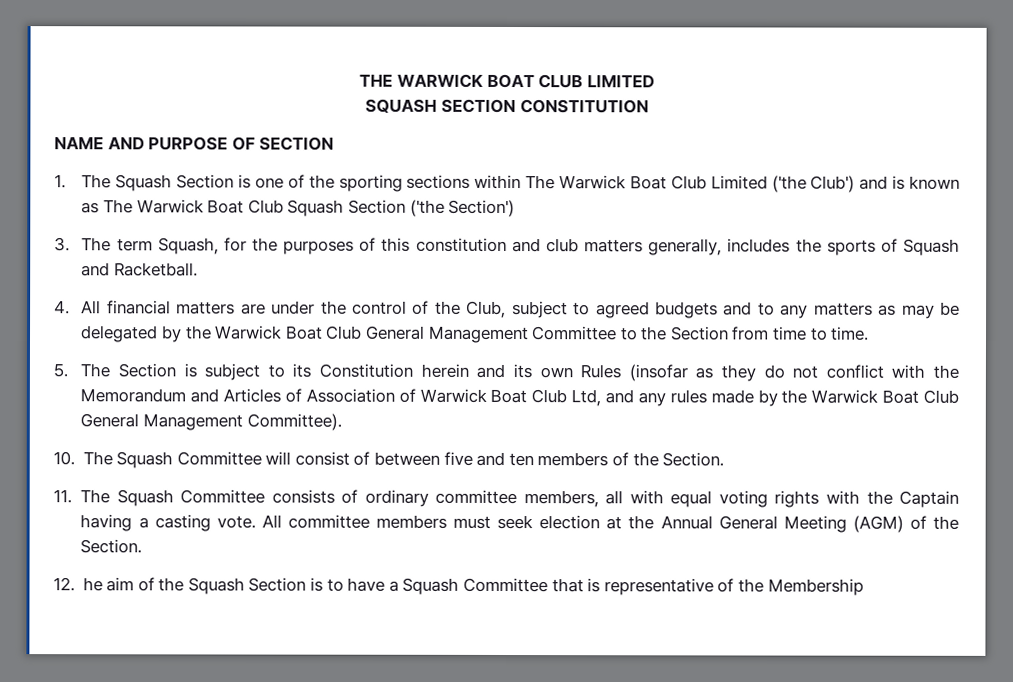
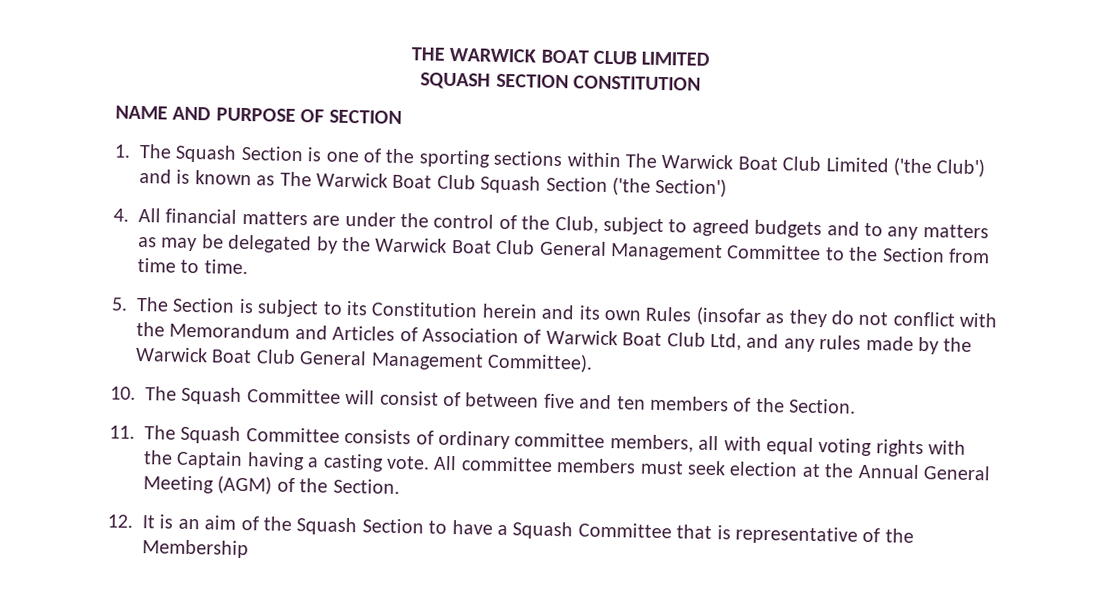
- 3. The term Squash, for the purposes of this constitution and club matters generally, includes the sports of Squash and Racketball.
- 12. he aim of the Squash Section is to have a Squash Committee that is representative of the Membership
+ 12. It is an aim of the Squash Section to have a Squash Committee that is representative of the Membership

